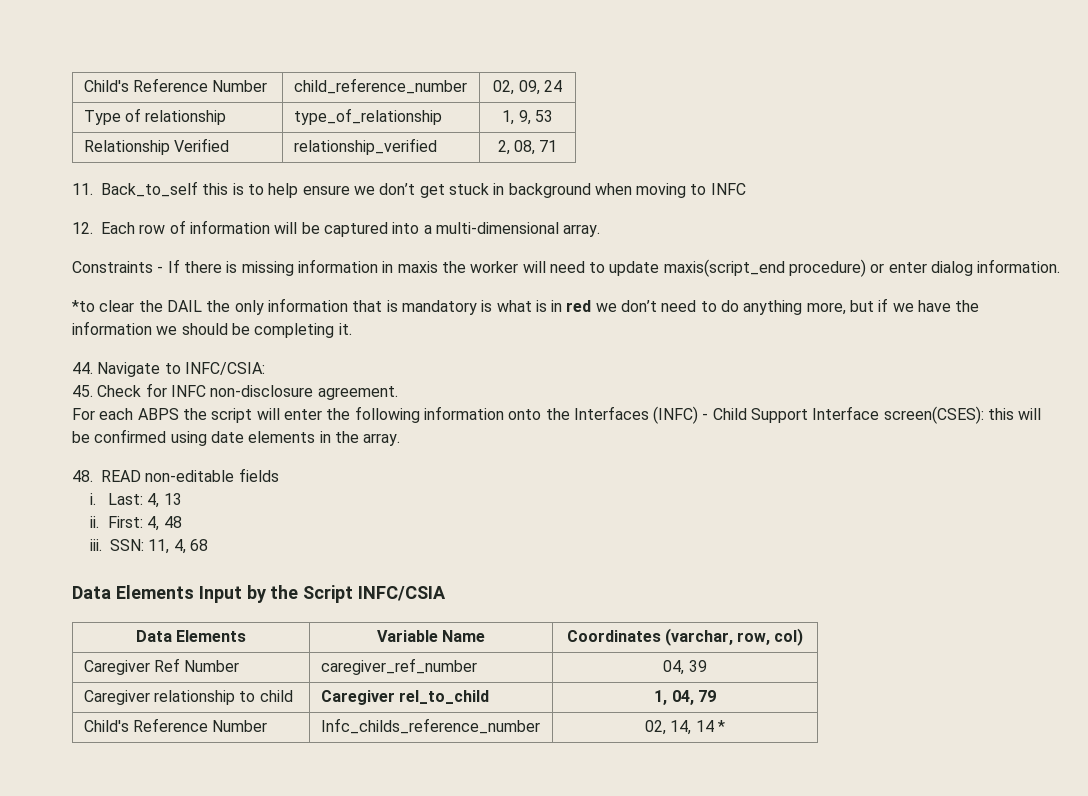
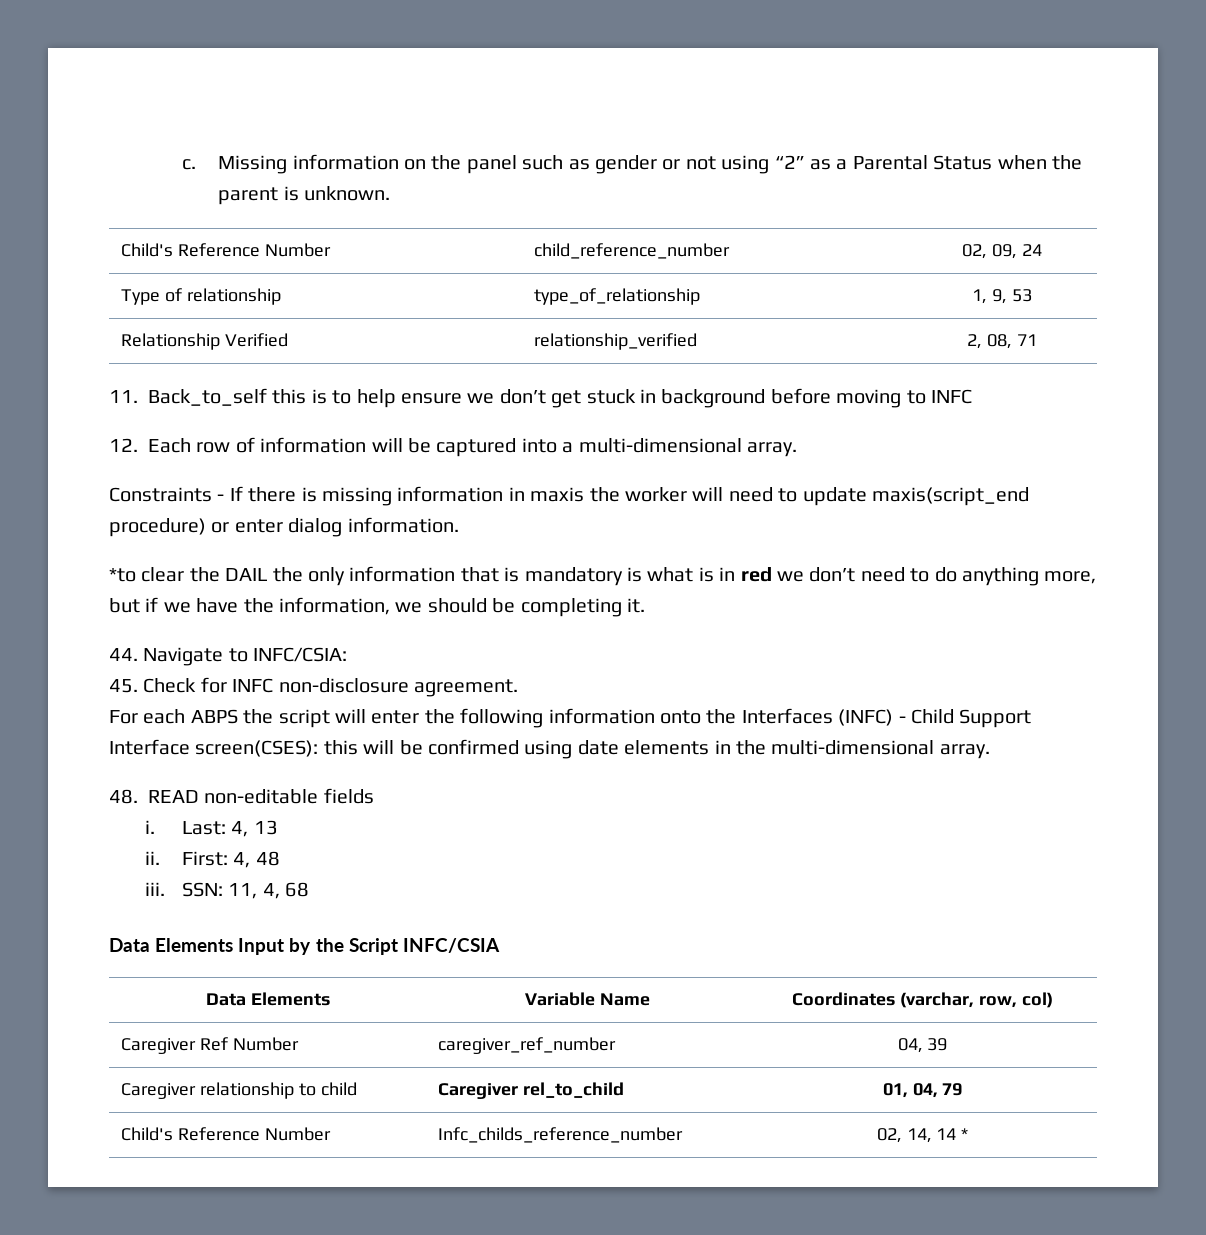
+ c. Missing information on the panel such as gender or not using “2” as a Parental Status when the parent is unknown.
- 11. Back_to_self this is to help ensure we don’t get stuck in background when moving to INFC
+ 11. Back_to_self this is to help ensure we don’t get stuck in background before moving to INFC
- *to clear the DAIL the only information that is mandatory is what is in red we don’t need to do anything more, but if we have the information we should be completing it.
+ *to clear the DAIL the only information that is mandatory is what is in red we don’t need to do anything more, but if we have the information, we should be completing it.
- For each ABPS the script will enter the following information onto the Interfaces (INFC) - Child Support Interface screen(CSES): this will be confirmed using date elements in the array.
+ For each ABPS the script will enter the following information onto the Interfaces (INFC) - Child Support Interface screen(CSES): this will be confirmed using date elements in the multi-dimensional array.
- Caregiver relationship to child | Caregiver rel_to_child | 1, 04, 79
+ Caregiver relationship to child | Caregiver rel_to_child | 01, 04, 79

